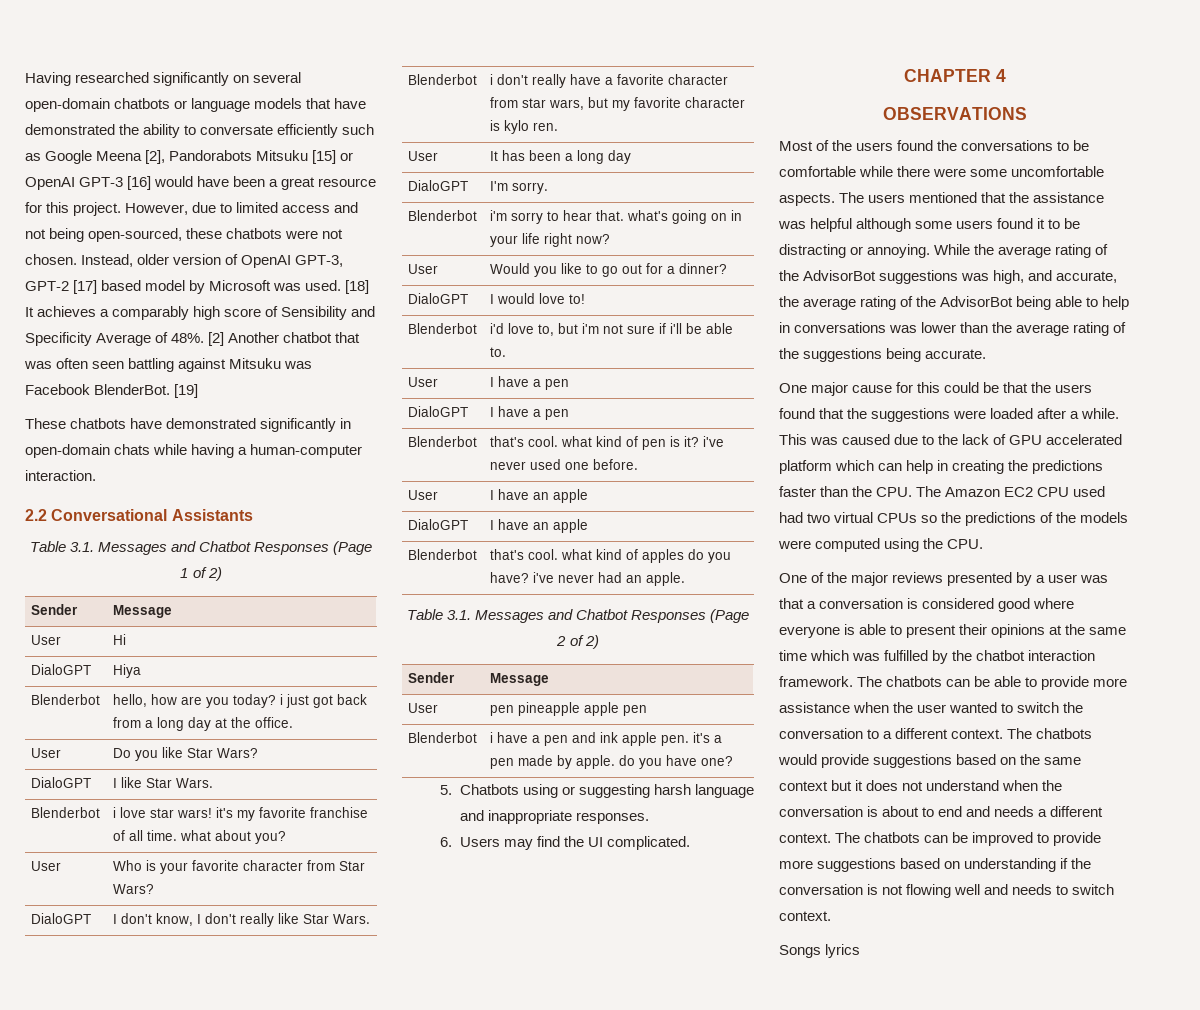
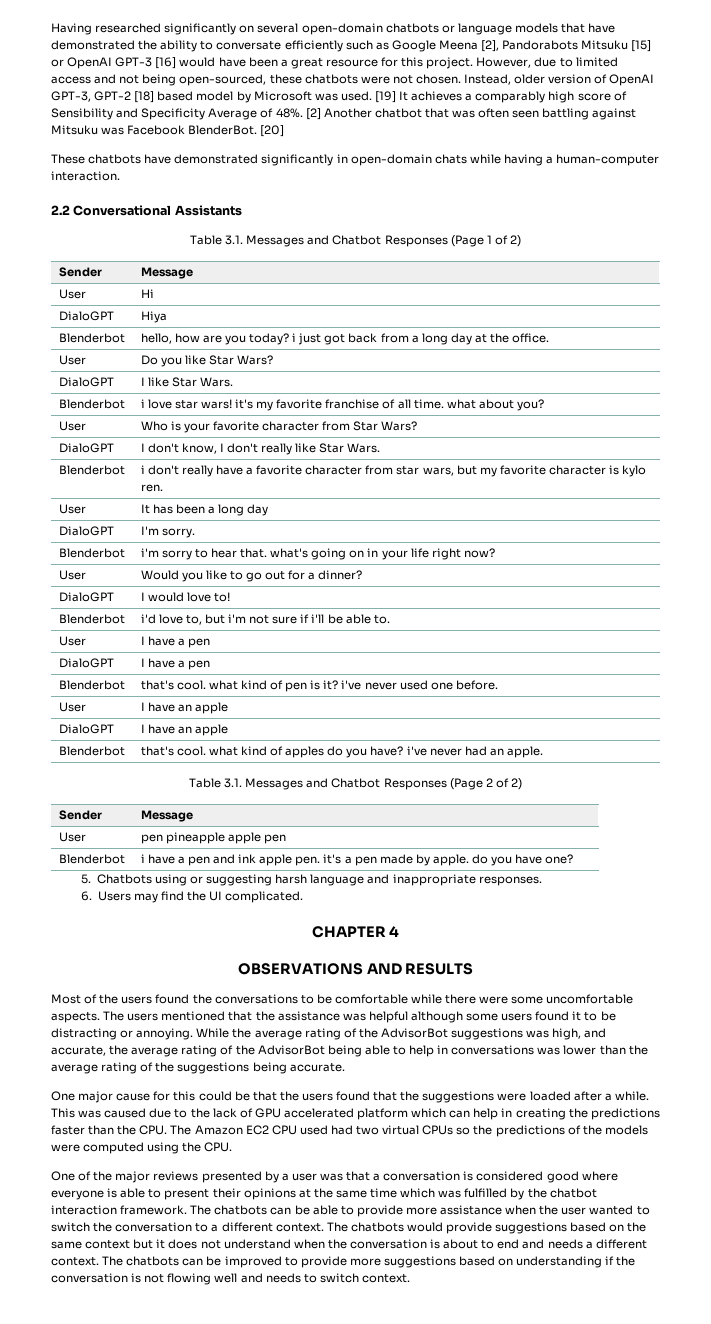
- Instead, older version of OpenAI GPT-3, GPT-2 [17] based model by Microsoft was used.
+ Instead, older version of OpenAI GPT-3, GPT-2 [18] based model by Microsoft was used.
- [18] It achieves a comparably high score of Sensibility and Specificity Average of 48%.
+ [19] It achieves a comparably high score of Sensibility and Specificity Average of 48%.
- [19]
+ [20]
- OBSERVATIONS
+ OBSERVATIONS AND RESULTS
- Songs lyrics

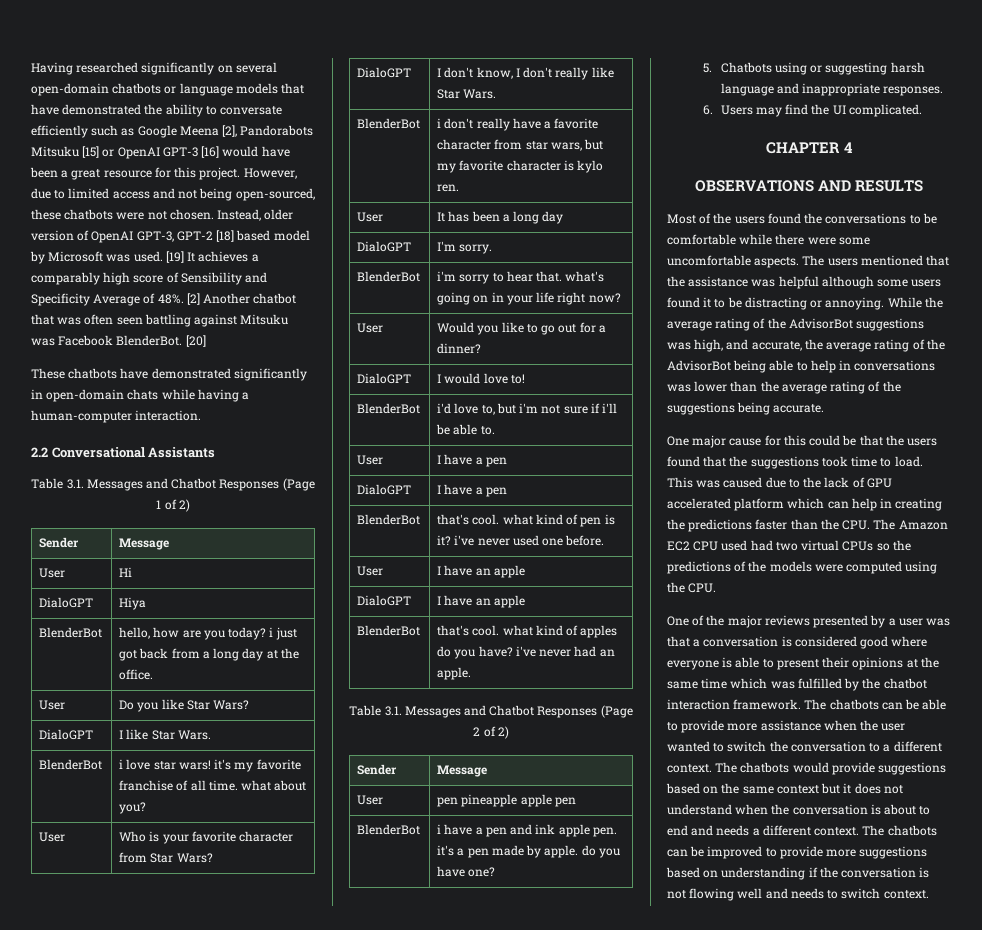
- Blenderbot | hello, how are you today? i just got back from a long day at the office.
+ BlenderBot | hello, how are you today? i just got back from a long day at the office.
- Blenderbot | i love star wars! it's my favorite franchise of all time. what about you?
+ BlenderBot | i love star wars! it's my favorite franchise of all time. what about you?
- Blenderbot | i don't really have a favorite character from star wars, but my favorite character is kylo ren.
+ BlenderBot | i don't really have a favorite character from star wars, but my favorite character is kylo ren.
- Blenderbot | i'm sorry to hear that. what's going on in your life right now?
+ BlenderBot | i'm sorry to hear that. what's going on in your life right now?
- Blenderbot | i'd love to, but i'm not sure if i'll be able to.
+ BlenderBot | i'd love to, but i'm not sure if i'll be able to.
- Blenderbot | that's cool. what kind of pen is it? i've never used one before.
+ BlenderBot | that's cool. what kind of pen is it? i've never used one before.
- Blenderbot | that's cool. what kind of apples do you have? i've never had an apple.
+ BlenderBot | that's cool. what kind of apples do you have? i've never had an apple.
- Blenderbot | i have a pen and ink apple pen. it's a pen made by apple. do you have one?
+ BlenderBot | i have a pen and ink apple pen. it's a pen made by apple. do you have one?
- One major cause for this could be that the users found that the suggestions were loaded after a while.
+ One major cause for this could be that the users found that the suggestions took time to load.

